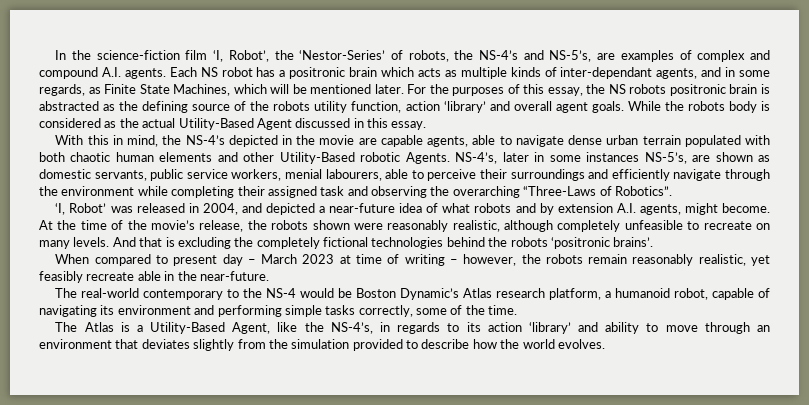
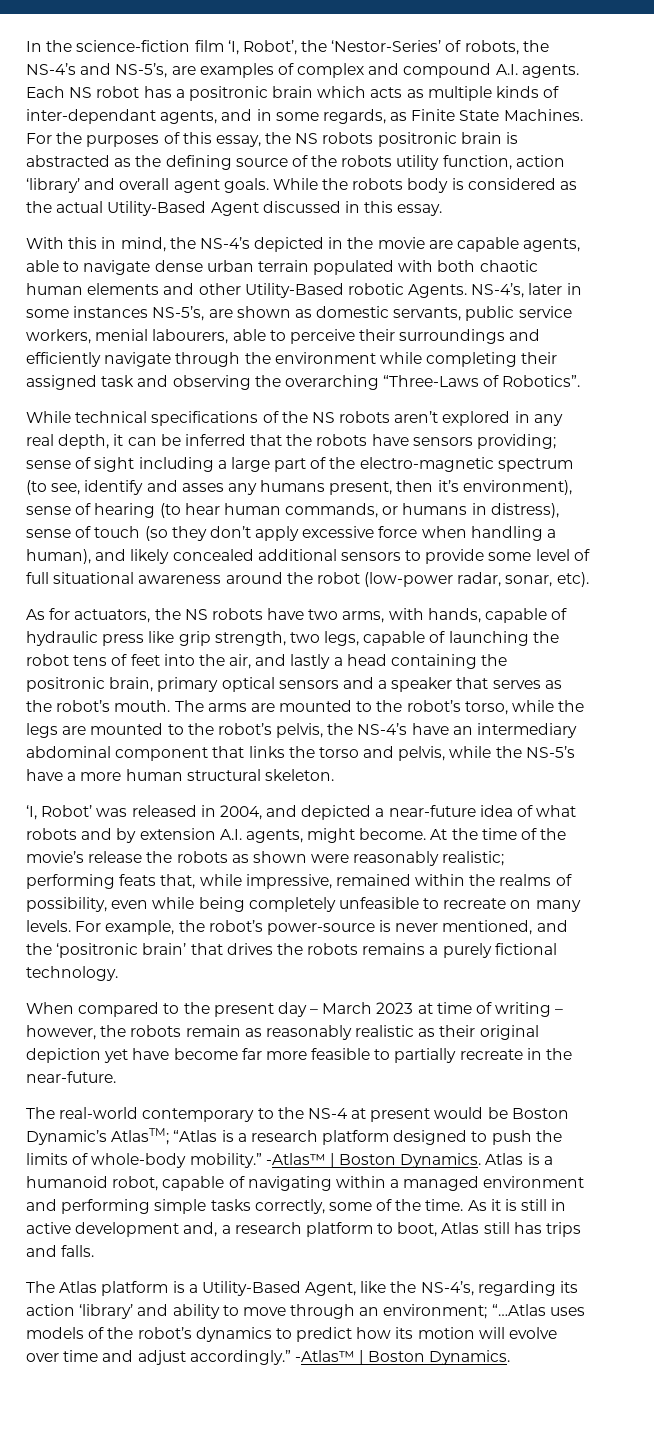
- Each NS robot has a positronic brain which acts as multiple kinds of inter-dependant agents, and in some regards, as Finite State Machines, which will be mentioned later.
+ Each NS robot has a positronic brain which acts as multiple kinds of inter-dependant agents, and in some regards, as Finite State Machines.
+ While technical specifications of the NS robots aren’t explored in any real depth, it can be inferred that the robots have sensors providing; sense of sight including a large part of the electro-magnetic spectrum (to see, identify and asses any humans present, then it’s environment), sense of hearing (to hear human commands, or humans in distress), sense of touch (so they don’t apply excessive force when handling a human), and likely concealed additional sensors to provide some level of full situational awareness around the robot (low-power radar, sonar, etc).
+ As for actuators, the NS robots have two arms, with hands, capable of hydraulic press like grip strength, two legs, capable of launching the robot tens of feet into the air, and lastly a head containing the positronic brain, primary optical sensors and a speaker that serves as the robot’s mouth. The arms are mounted to the robot’s torso, while the legs are mounted to the robot’s pelvis, the NS-4’s have an intermediary abdominal component that links the torso and pelvis, while the NS-5’s have a more human structural skeleton.
- At the time of the movie’s release, the robots shown were reasonably realistic, although completely unfeasible to recreate on many levels.
+ At the time of the movie’s release the robots as shown were reasonably realistic; performing feats that, while impressive, remained within the realms of possibility, even while being completely unfeasible to recreate on many levels.
- And that is excluding the completely fictional technologies behind the robots ‘positronic brains’.
+ For example, the robot’s power-source is never mentioned, and the ‘positronic brain’ that drives the robots remains a purely fictional technology.
- When compared to present day – March 2023 at time of writing – however, the robots remain reasonably realistic, yet feasibly recreate able in the near-future.
+ When compared to the present day – March 2023 at time of writing – however, the robots remain as reasonably realistic as their original depiction yet have become far more feasible to partially recreate in the near-future.
- The real-world contemporary to the NS-4 would be Boston Dynamic’s Atlas research platform, a humanoid robot, capable of navigating its environment and performing simple tasks correctly, some of the time.
+ The real-world contemporary to the NS-4 at present would be Boston Dynamic’s AtlasTM; “Atlas is a research platform designed to push the limits of whole-body mobility.” -Atlas™ | Boston Dynamics. Atlas is a humanoid robot, capable of navigating within a managed environment and performing simple tasks correctly, some of the time. As it is still in active development and, a research platform to boot, Atlas still has trips and falls.
- The Atlas is a Utility-Based Agent, like the NS-4’s, in regards to its action ‘library’ and ability to move through an environment that deviates slightly from the simulation provided to describe how the world evolves.
+ The Atlas platform is a Utility-Based Agent, like the NS-4’s, regarding its action ‘library’ and ability to move through an environment; “…Atlas uses models of the robot’s dynamics to predict how its motion will evolve over time and adjust accordingly.” -Atlas™ | Boston Dynamics.

